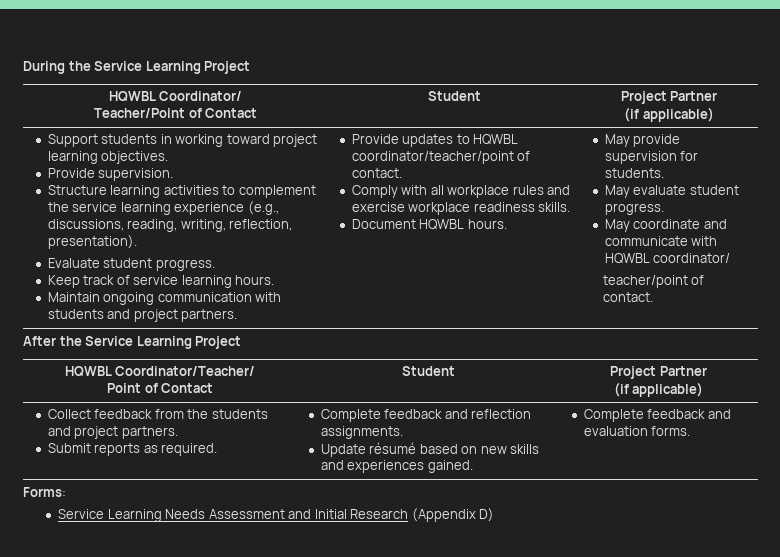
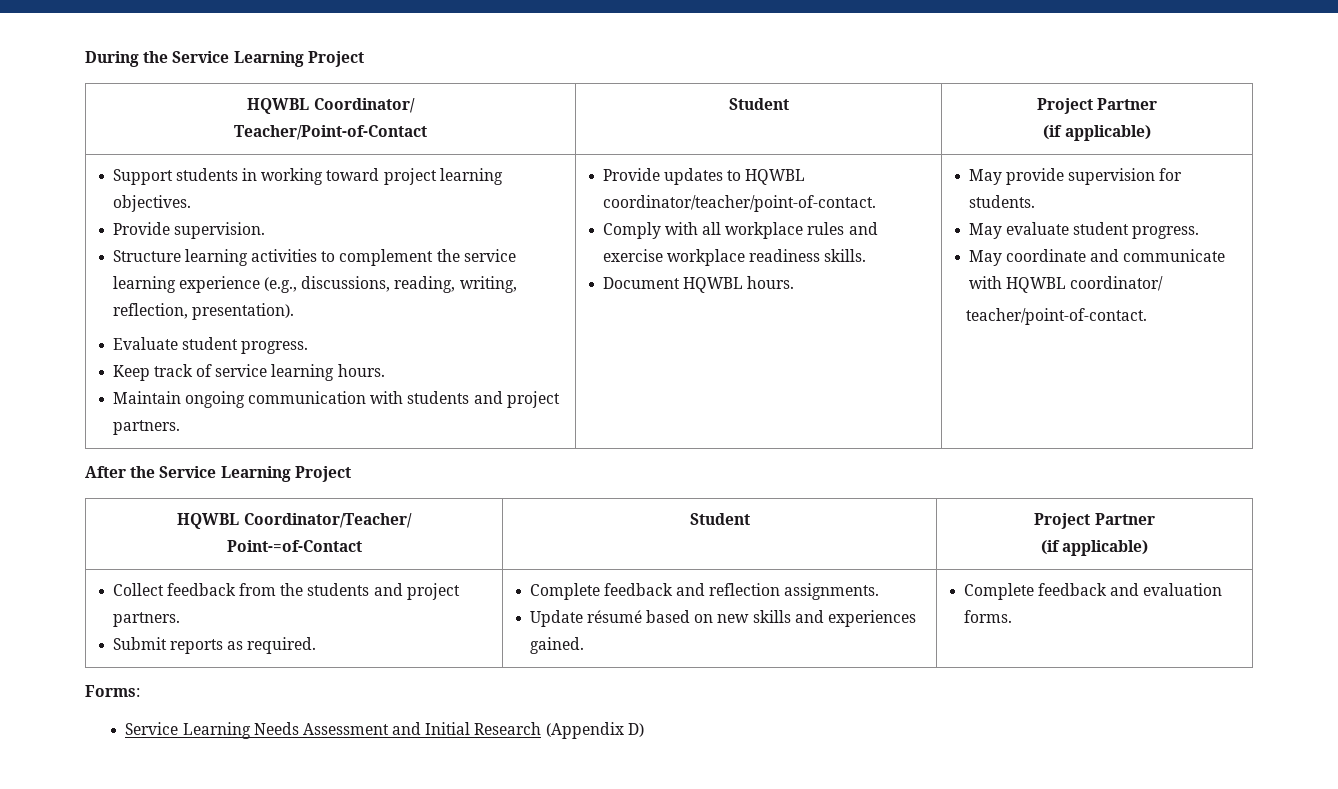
  HQWBL Coordinator/
- Teacher/Point of Contact | Student | Project Partner
+ Teacher/Point-of-Contact | Student | Project Partner
- Provide updates to HQWBL coordinator/teacher/point of contact.
+ Provide updates to HQWBL coordinator/teacher/point-of-contact.
- teacher/point of contact.
+ teacher/point-of-contact.
  HQWBL Coordinator/Teacher/
- Point of Contact | Student | Project Partner
+ Point-=of-Contact | Student | Project Partner

